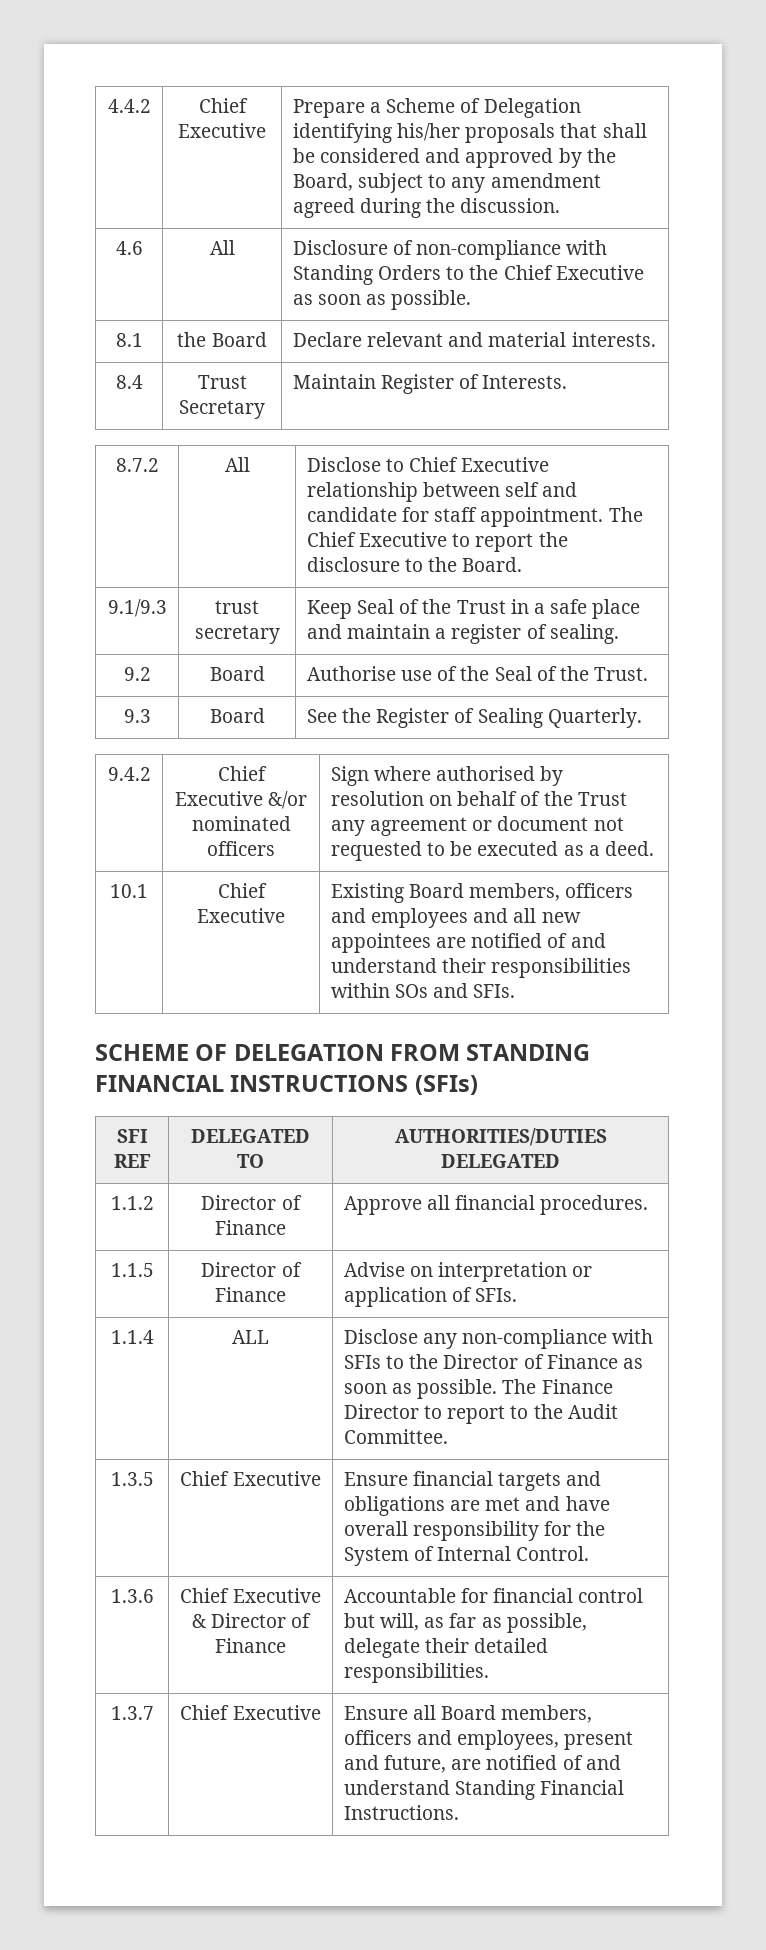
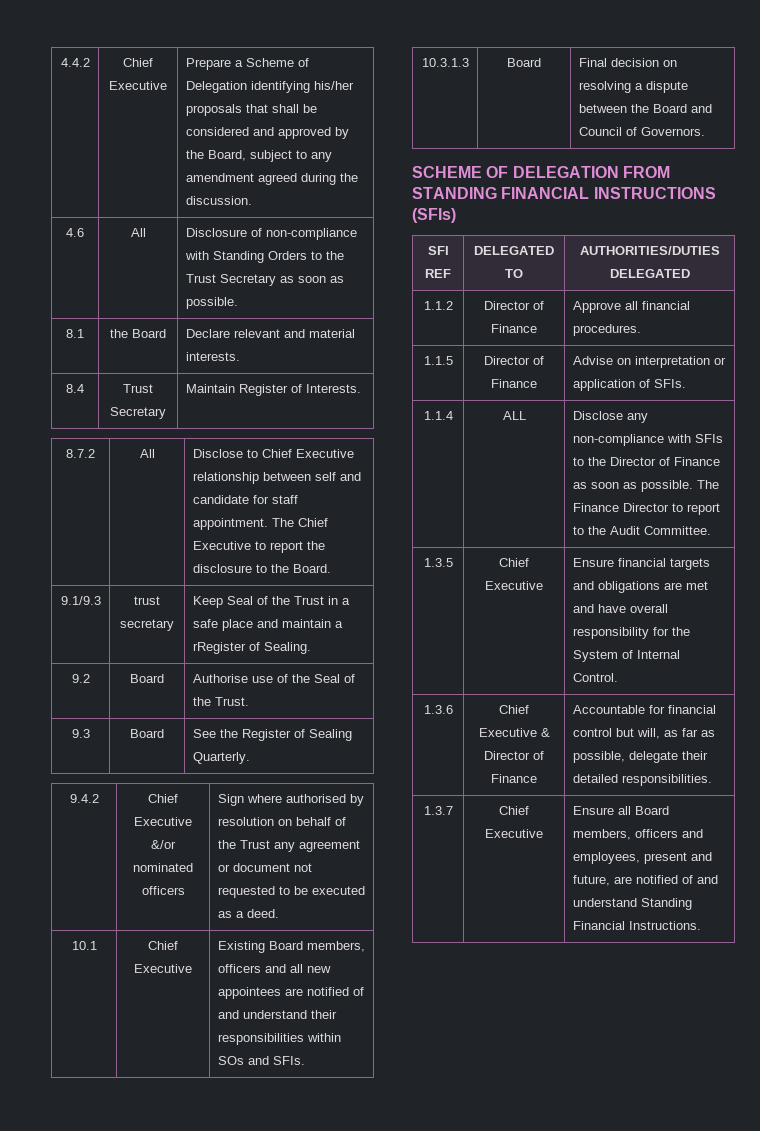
- 4.6 | All | Disclosure of non-compliance with Standing Orders to the Chief Executive as soon as possible.
+ 4.6 | All | Disclosure of non-compliance with Standing Orders to the Trust Secretary as soon as possible.
- 9.1/9.3 | trust secretary | Keep Seal of the Trust in a safe place and maintain a register of sealing.
+ 9.1/9.3 | trust secretary | Keep Seal of the Trust in a safe place and maintain a rRegister of Sealing.
- 10.1 | Chief Executive | Existing Board members, officers and employees and all new appointees are notified of and understand their responsibilities within SOs and SFIs.
+ 10.1 | Chief Executive | Existing Board members, officers and all new appointees are notified of and understand their responsibilities within SOs and SFIs.
+ 10.3.1.3 | Board | Final decision on resolving a dispute between the Board and Council of Governors.

